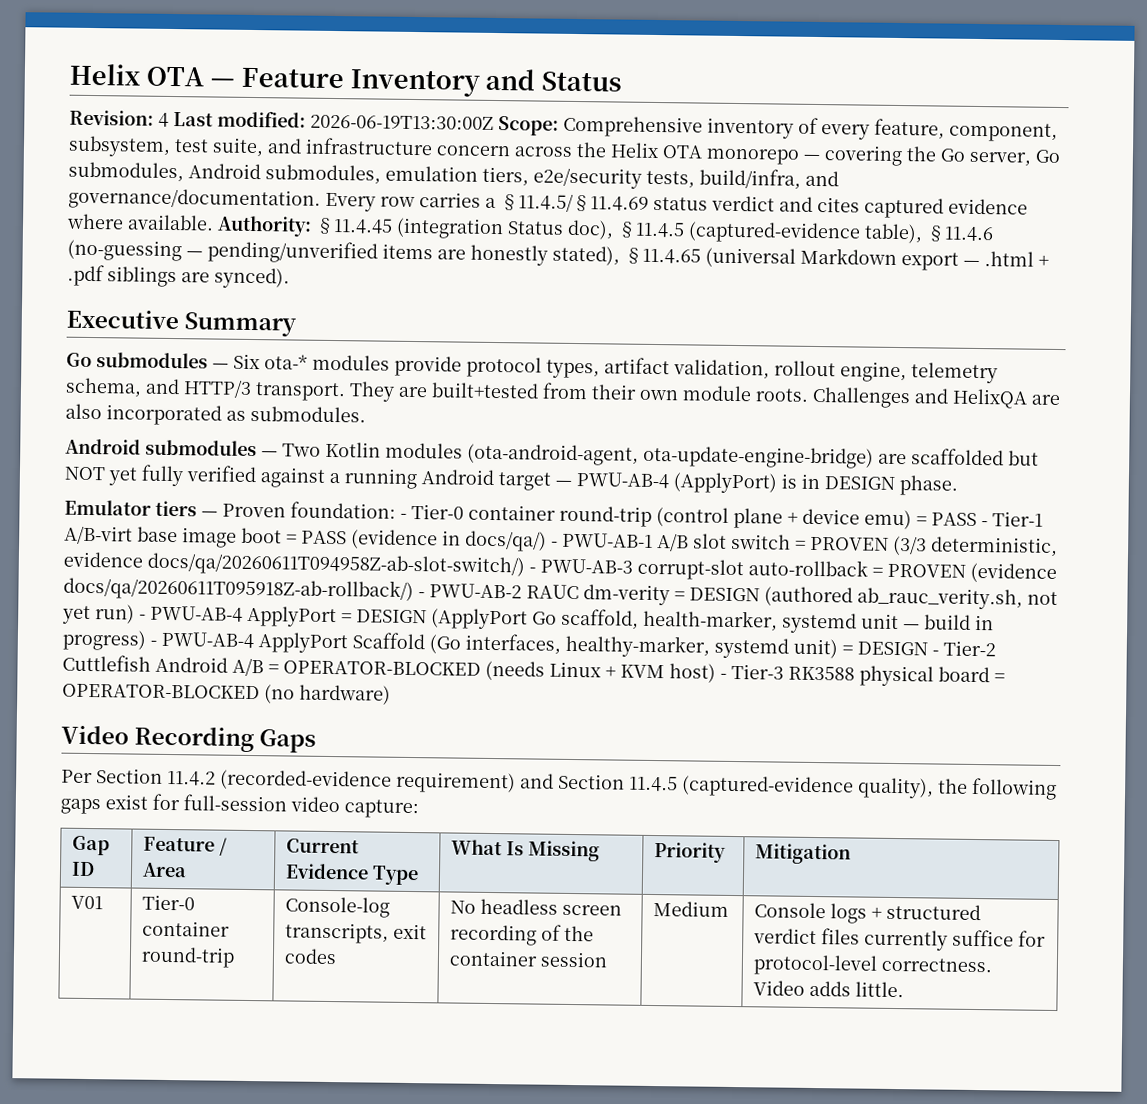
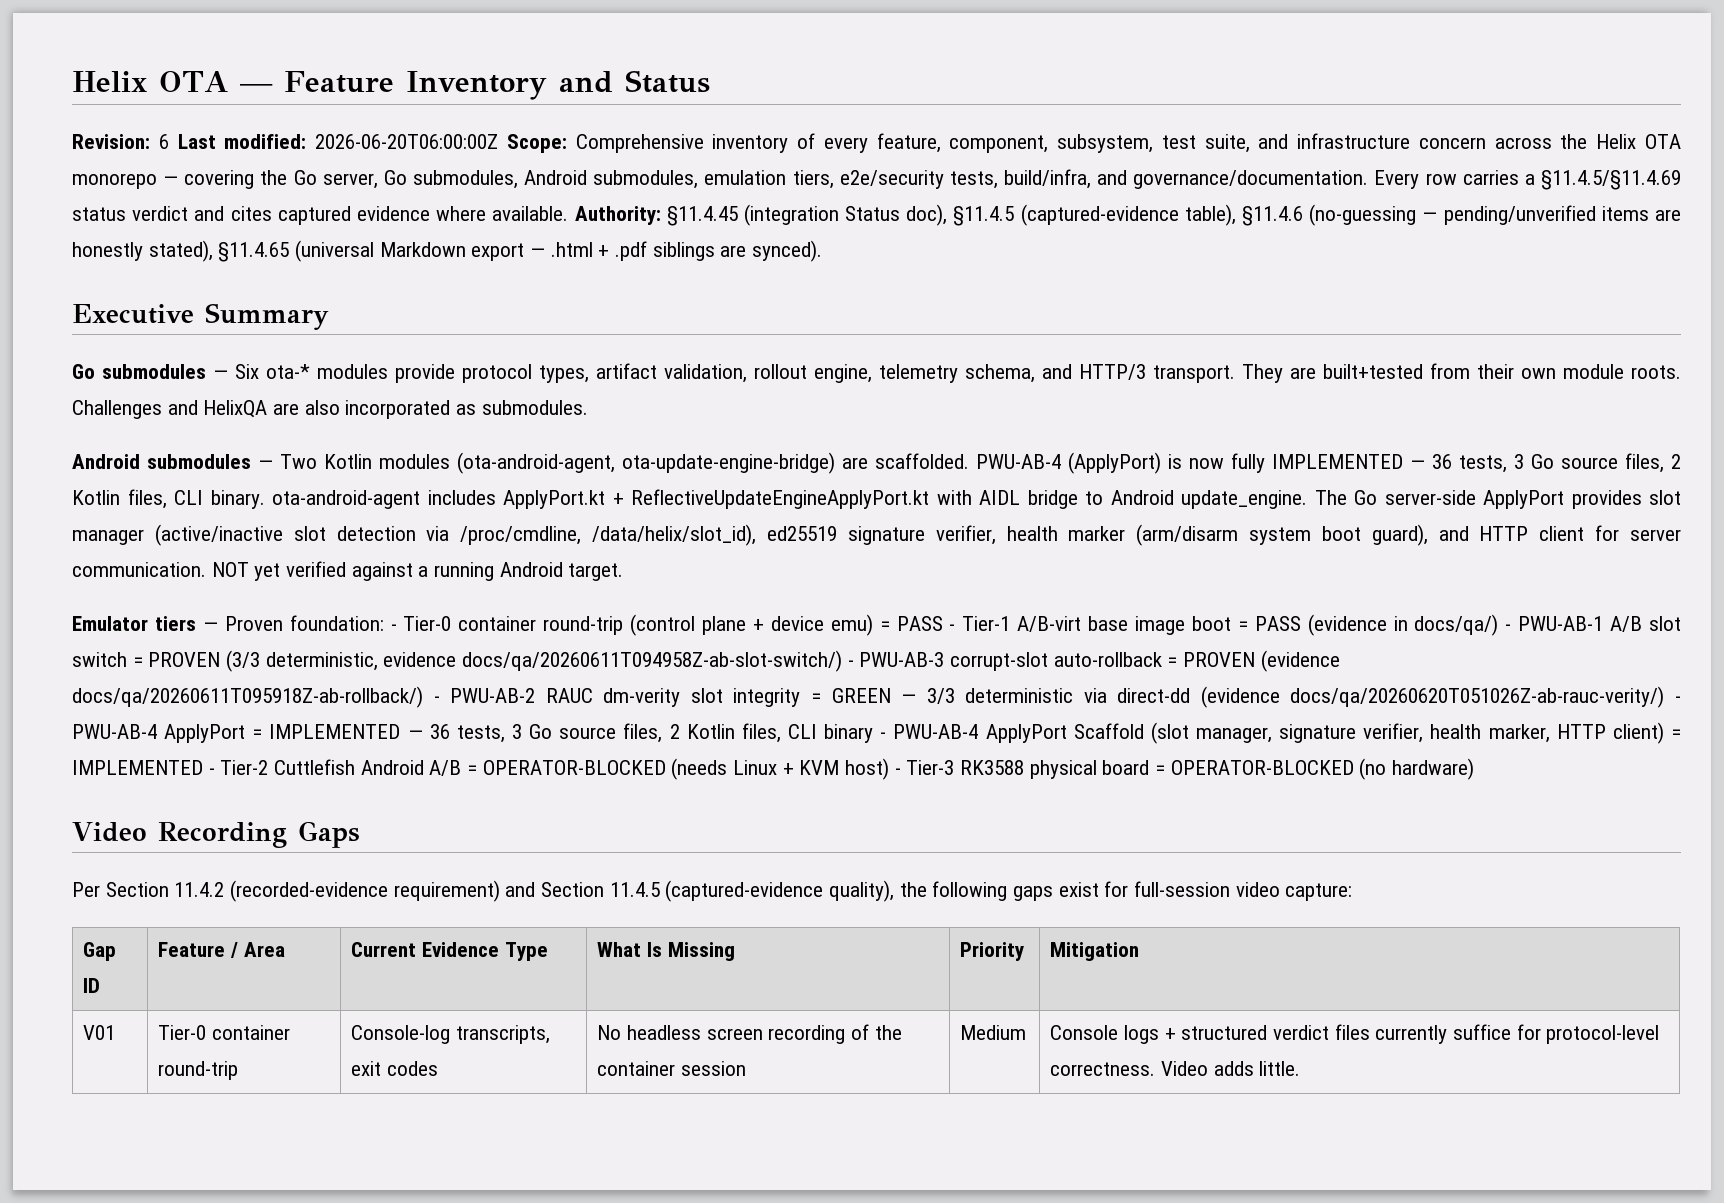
- Revision: 4 Last modified: 2026-06-19T13:30:00Z Scope: Comprehensive inventory of every feature, component, subsystem, test suite, and infrastructure concern across the Helix OTA monorepo — covering the Go server, Go submodules, Android submodules, emulation tiers, e2e/security tests, build/infra, and governance/documentation.
+ Revision: 6 Last modified: 2026-06-20T06:00:00Z Scope: Comprehensive inventory of every feature, component, subsystem, test suite, and infrastructure concern across the Helix OTA monorepo — covering the Go server, Go submodules, Android submodules, emulation tiers, e2e/security tests, build/infra, and governance/documentation.
- Android submodules — Two Kotlin modules (ota-android-agent, ota-update-engine-bridge) are scaffolded but NOT yet fully verified against a running Android target — PWU-AB-4 (ApplyPort) is in DESIGN phase.
+ Android submodules — Two Kotlin modules (ota-android-agent, ota-update-engine-bridge) are scaffolded. PWU-AB-4 (ApplyPort) is now fully IMPLEMENTED — 36 tests, 3 Go source files, 2 Kotlin files, CLI binary. ota-android-agent includes ApplyPort.kt + ReflectiveUpdateEngineApplyPort.kt with AIDL bridge to Android update_engine. The Go server-side ApplyPort provides slot manager (active/inactive slot detection via /proc/cmdline, /data/helix/slot_id), ed25519 signature verifier, health marker (arm/disarm system boot guard), and HTTP client for server communication. NOT yet verified against a running Android target.
- - Tier-0 container round-trip (control plane + device emu) = PASS - Tier-1 A/B-virt base image boot = PASS (evidence in docs/qa/) - PWU-AB-1 A/B slot switch = PROVEN (3/3 deterministic, evidence docs/qa/20260611T094958Z-ab-slot-switch/) - PWU-AB-3 corrupt-slot auto-rollback = PROVEN (evidence docs/qa/20260611T095918Z-ab-rollback/) - PWU-AB-2 RAUC dm-verity = DESIGN (authored ab_rauc_verity.sh, not yet run) - PWU-AB-4 ApplyPort = DESIGN (ApplyPort Go scaffold, health-marker, systemd unit — build in progress) - PWU-AB-4 ApplyPort Scaffold (Go interfaces, healthy-marker, systemd unit) = DESIGN - Tier-2 Cuttlefish Android A/B = OPERATOR-BLOCKED (needs Linux + KVM host) - Tier-3 RK3588 physical board = OPERATOR-BLOCKED (no hardware)
+ - Tier-0 container round-trip (control plane + device emu) = PASS - Tier-1 A/B-virt base image boot = PASS (evidence in docs/qa/) - PWU-AB-1 A/B slot switch = PROVEN (3/3 deterministic, evidence docs/qa/20260611T094958Z-ab-slot-switch/) - PWU-AB-3 corrupt-slot auto-rollback = PROVEN (evidence docs/qa/20260611T095918Z-ab-rollback/) - PWU-AB-2 RAUC dm-verity slot integrity = GREEN — 3/3 deterministic via direct-dd (evidence docs/qa/20260620T051026Z-ab-rauc-verity/) - PWU-AB-4 ApplyPort = IMPLEMENTED — 36 tests, 3 Go source files, 2 Kotlin files, CLI binary - PWU-AB-4 ApplyPort Scaffold (slot manager, signature verifier, health marker, HTTP client) = IMPLEMENTED - Tier-2 Cuttlefish Android A/B = OPERATOR-BLOCKED (needs Linux + KVM host) - Tier-3 RK3588 physical board = OPERATOR-BLOCKED (no hardware)

